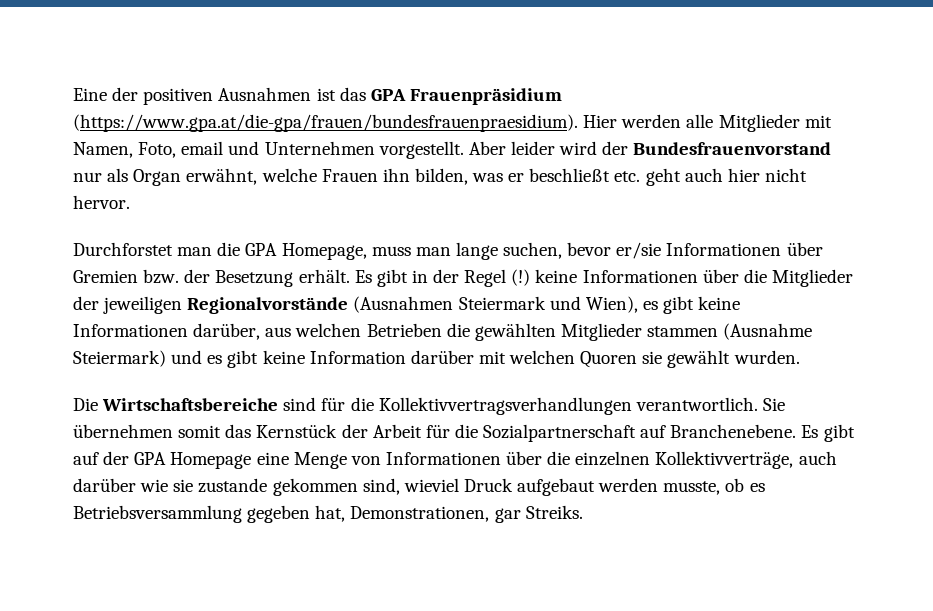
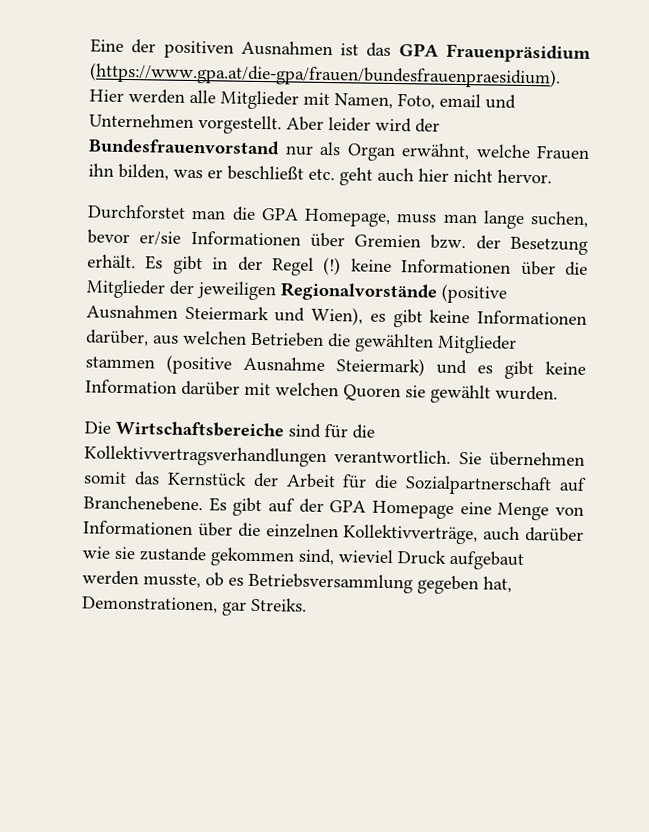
- Es gibt in der Regel (!) keine Informationen über die Mitglieder der jeweiligen Regionalvorstände (Ausnahmen Steiermark und Wien), es gibt keine Informationen darüber, aus welchen Betrieben die gewählten Mitglieder stammen (Ausnahme Steiermark) und es gibt keine Information darüber mit welchen Quoren sie gewählt wurden.
+ Es gibt in der Regel (!) keine Informationen über die Mitglieder der jeweiligen Regionalvorstände (positive Ausnahmen Steiermark und Wien), es gibt keine Informationen darüber, aus welchen Betrieben die gewählten Mitglieder stammen (positive Ausnahme Steiermark) und es gibt keine Information darüber mit welchen Quoren sie gewählt wurden.

